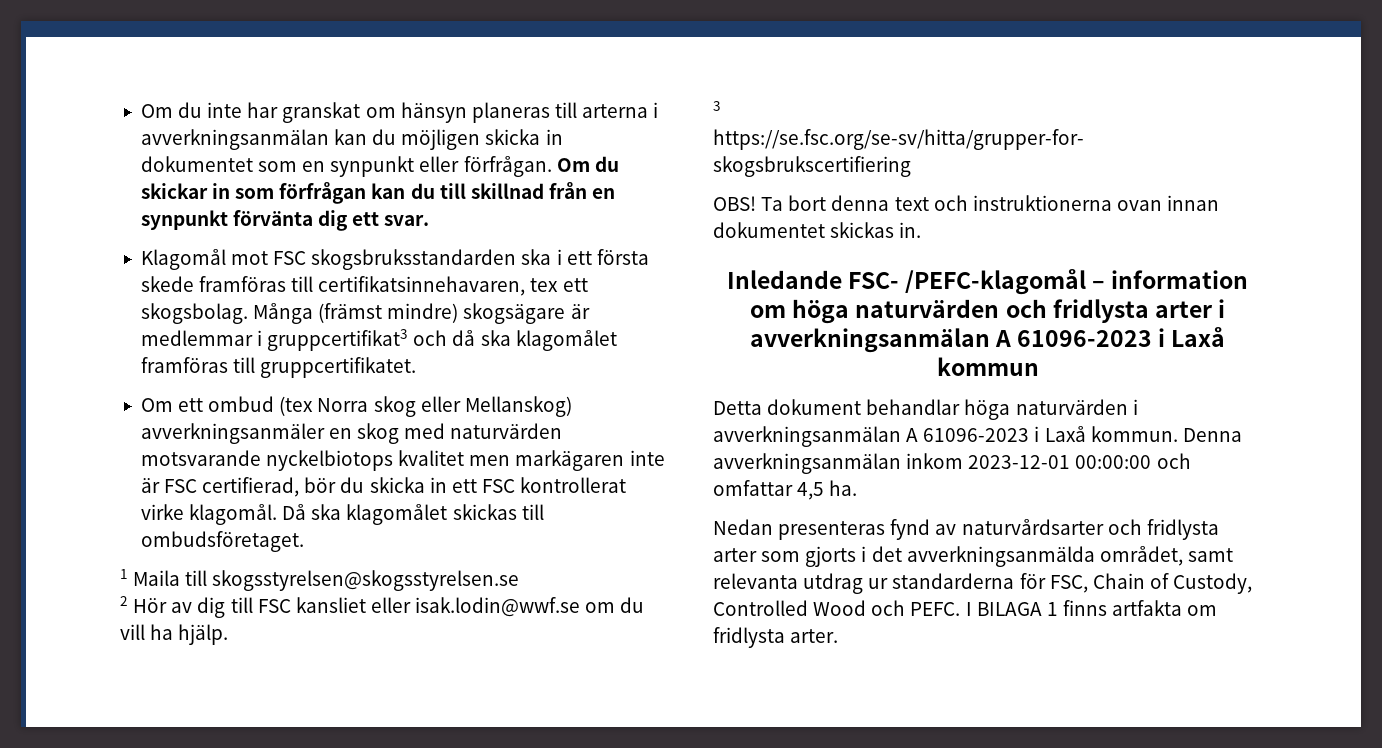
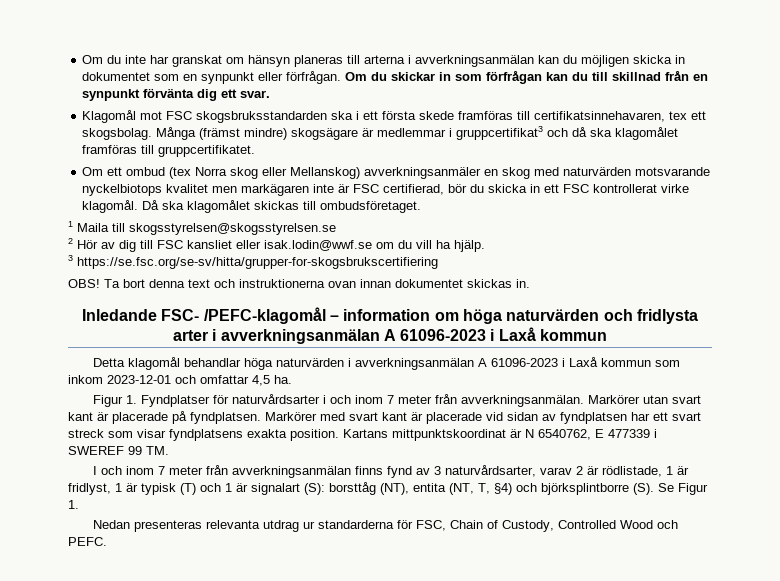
- Detta dokument behandlar höga naturvärden i avverkningsanmälan A 61096-2023 i Laxå kommun. Denna avverkningsanmälan inkom 2023-12-01 00:00:00 och omfattar 4,5 ha.
+ Detta klagomål behandlar höga naturvärden i avverkningsanmälan A 61096-2023 i Laxå kommun som inkom 2023-12-01 och omfattar 4,5 ha.
- Nedan presenteras fynd av naturvårdsarter och fridlysta arter som gjorts i det avverkningsanmälda området, samt relevanta utdrag ur standarderna för FSC, Chain of Custody, Controlled Wood och PEFC. I BILAGA 1 finns artfakta om fridlysta arter.
+ Figur 1. Fyndplatser för naturvårdsarter i och inom 7 meter från avverkningsanmälan. Markörer utan svart kant är placerade på fyndplatsen. Markörer med svart kant är placerade vid sidan av fyndplatsen har ett svart streck som visar fyndplatsens exakta position. Kartans mittpunktskoordinat är N 6540762, E 477339 i SWEREF 99 TM.
+ I och inom 7 meter från avverkningsanmälan finns fynd av 3 naturvårdsarter, varav 2 är rödlistade, 1 är fridlyst, 1 är typisk (T) och 1 är signalart (S): borsttåg (NT), entita (NT, T, §4) och björksplintborre (S). Se Figur 1.
+ Nedan presenteras relevanta utdrag ur standarderna för FSC, Chain of Custody, Controlled Wood och PEFC.

